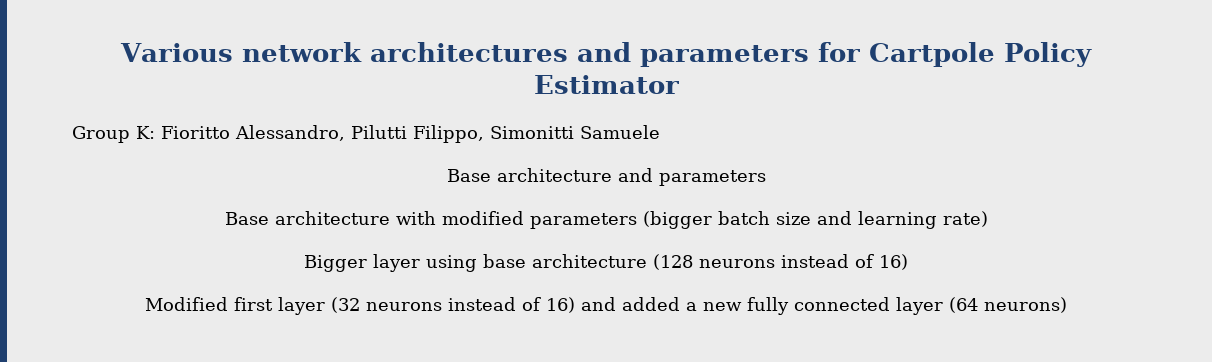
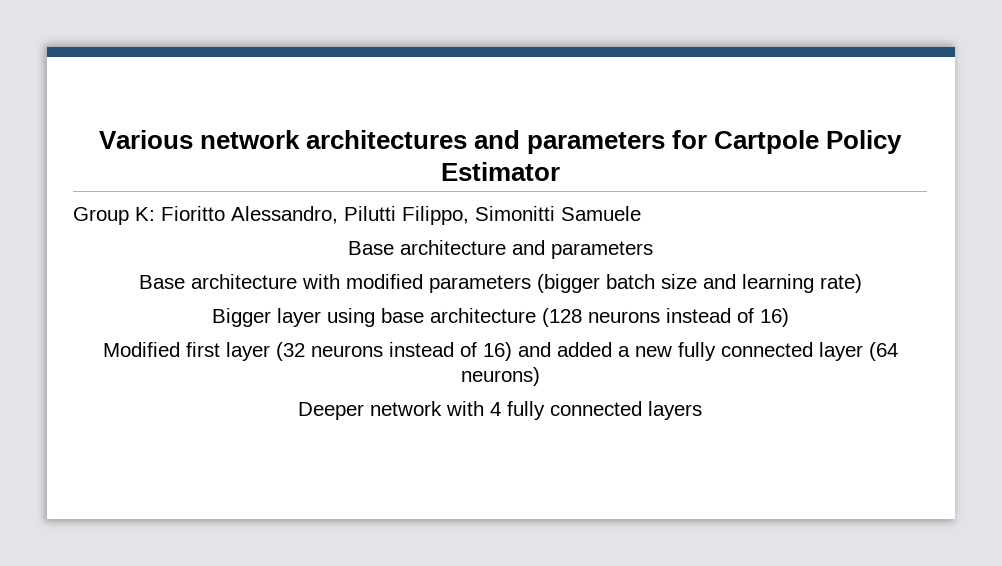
+ Deeper network with 4 fully connected layers

